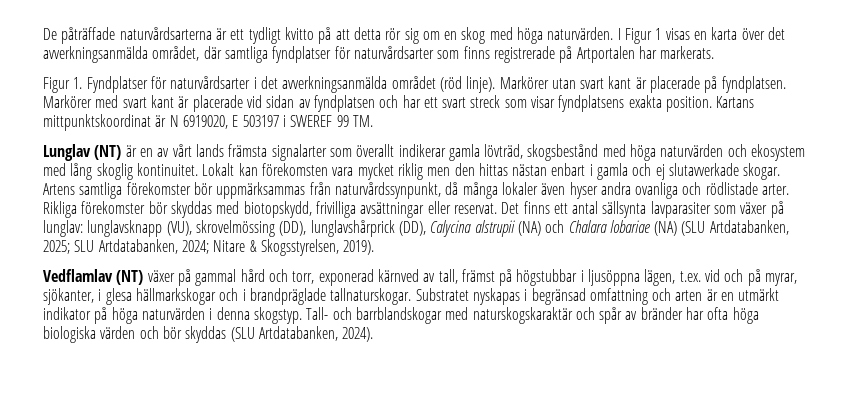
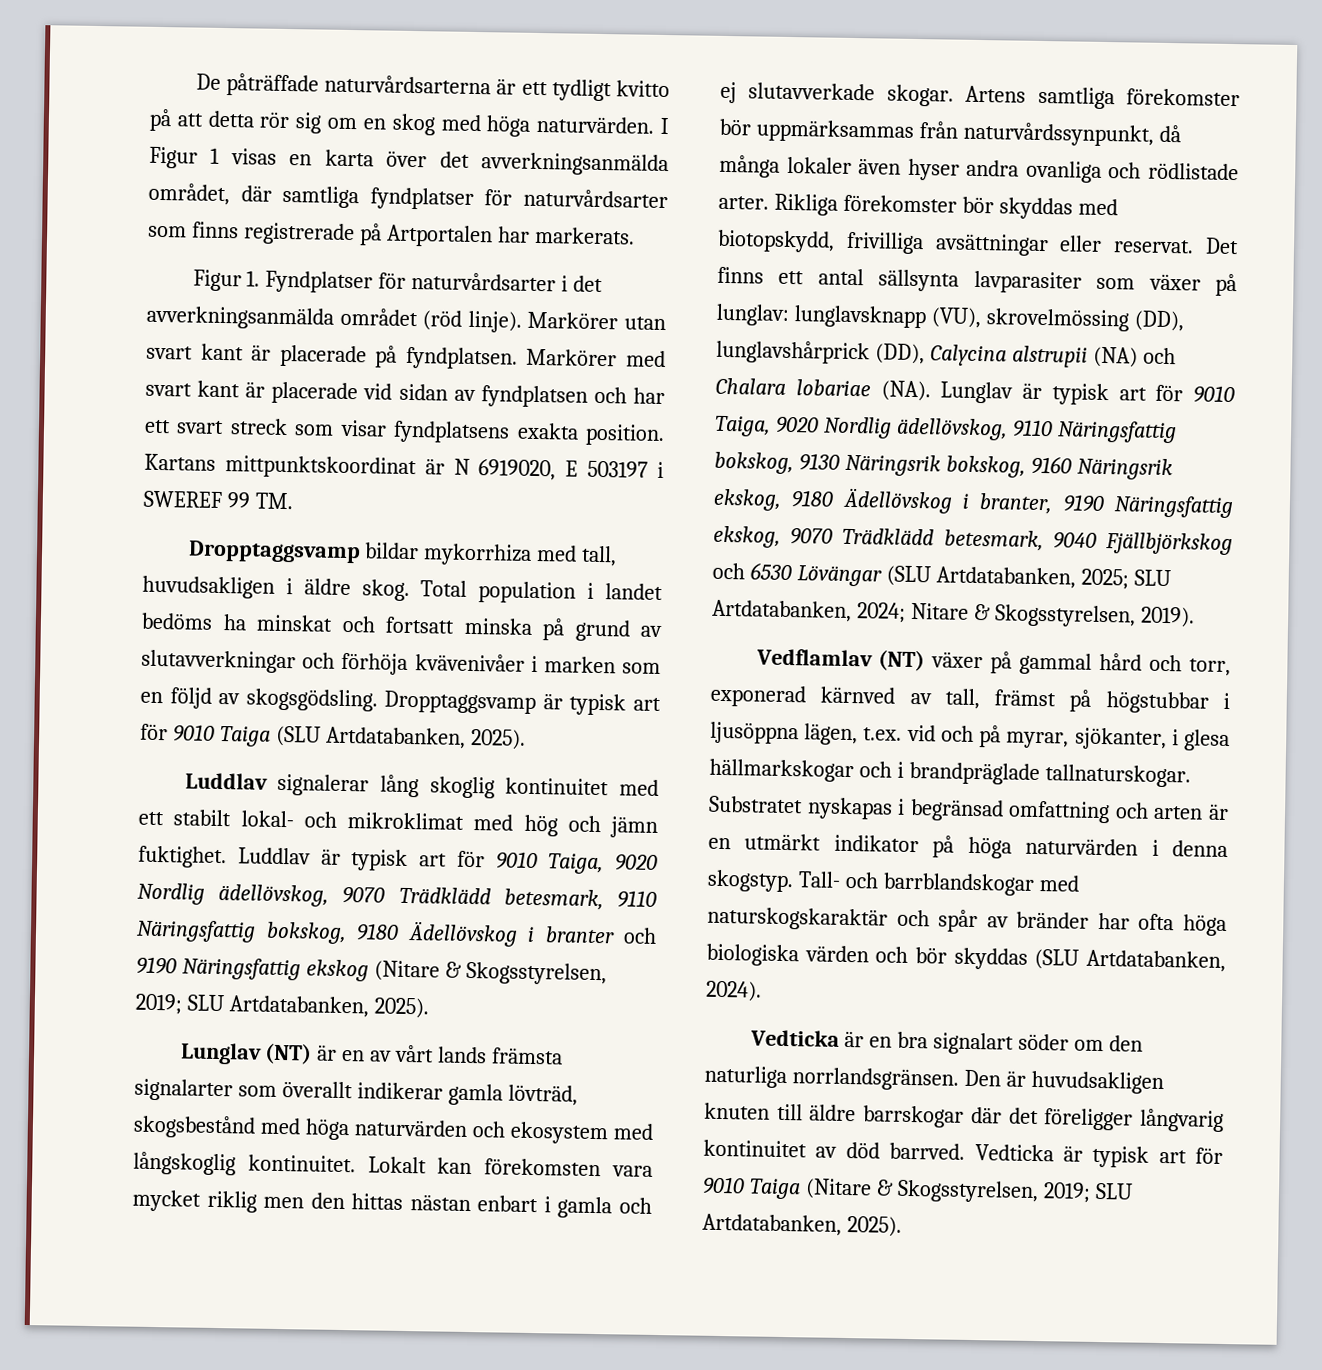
+ Dropptaggsvamp bildar mykorrhiza med tall, huvudsakligen i äldre skog. Total population i landet bedöms ha minskat och fortsatt minska på grund av slutavverkningar och förhöja kvävenivåer i marken som en följd av skogsgödsling. Dropptaggsvamp är typisk art för 9010 Taiga (SLU Artdatabanken, 2025).
+ Luddlav signalerar lång skoglig kontinuitet med ett stabilt lokal- och mikroklimat med hög och jämn fuktighet. Luddlav är typisk art för 9010 Taiga, 9020 Nordlig ädellövskog, 9070 Trädklädd betesmark, 9110 Näringsfattig bokskog, 9180 Ädellövskog i branter och 9190 Näringsfattig ekskog (Nitare & Skogsstyrelsen, 2019; SLU Artdatabanken, 2025).
- Lunglav (NT) är en av vårt lands främsta signalarter som överallt indikerar gamla lövträd, skogsbestånd med höga naturvärden och ekosystem med lång skoglig kontinuitet.
+ Lunglav (NT) är en av vårt lands främsta signalarter som överallt indikerar gamla lövträd, skogsbestånd med höga naturvärden och ekosystem med långskoglig kontinuitet.
- Det finns ett antal sällsynta lavparasiter som växer på lunglav: lunglavsknapp (VU), skrovelmössing (DD), lunglavshårprick (DD), Calycina alstrupii (NA) och Chalara lobariae (NA) (SLU Artdatabanken, 2025; SLU Artdatabanken, 2024; Nitare & Skogsstyrelsen, 2019).
+ Det finns ett antal sällsynta lavparasiter som växer på lunglav: lunglavsknapp (VU), skrovelmössing (DD), lunglavshårprick (DD), Calycina alstrupii (NA) och Chalara lobariae (NA). Lunglav är typisk art för 9010 Taiga, 9020 Nordlig ädellövskog, 9110 Näringsfattig bokskog, 9130 Näringsrik bokskog, 9160 Näringsrik ekskog, 9180 Ädellövskog i branter, 9190 Näringsfattig ekskog, 9070 Trädklädd betesmark, 9040 Fjällbjörkskog och 6530 Lövängar (SLU Artdatabanken, 2025; SLU Artdatabanken, 2024; Nitare & Skogsstyrelsen, 2019).
+ Vedticka är en bra signalart söder om den naturliga norrlandsgränsen. Den är huvudsakligen knuten till äldre barrskogar där det föreligger långvarig kontinuitet av död barrved. Vedticka är typisk art för 9010 Taiga (Nitare & Skogsstyrelsen, 2019; SLU Artdatabanken, 2025).

